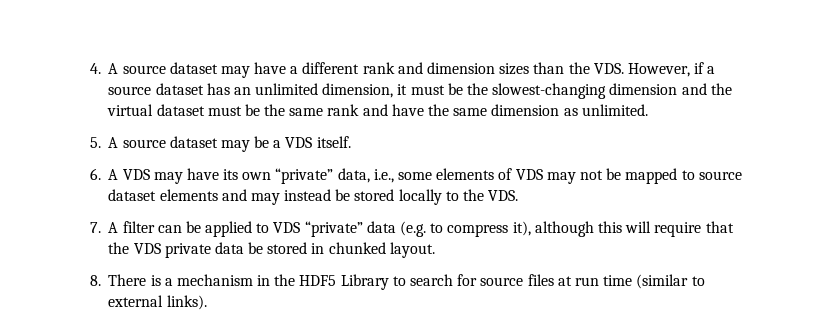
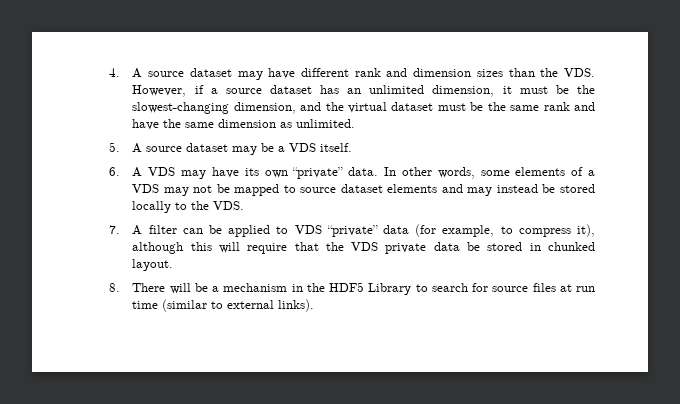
- 4. A source dataset may have a different rank and dimension sizes than the VDS. However, if a source dataset has an unlimited dimension, it must be the slowest-changing dimension and the virtual dataset must be the same rank and have the same dimension as unlimited.
+ 4. A source dataset may have different rank and dimension sizes than the VDS. However, if a source dataset has an unlimited dimension, it must be the slowest-changing dimension, and the virtual dataset must be the same rank and have the same dimension as unlimited.
- 6. A VDS may have its own “private” data, i.e., some elements of VDS may not be mapped to source dataset elements and may instead be stored locally to the VDS.
+ 6. A VDS may have its own “private” data. In other words, some elements of a VDS may not be mapped to source dataset elements and may instead be stored locally to the VDS.
- 7. A filter can be applied to VDS “private” data (e.g. to compress it), although this will require that the VDS private data be stored in chunked layout.
+ 7. A filter can be applied to VDS “private” data (for example, to compress it), although this will require that the VDS private data be stored in chunked layout.
- 8. There is a mechanism in the HDF5 Library to search for source files at run time (similar to external links).
+ 8. There will be a mechanism in the HDF5 Library to search for source files at run time (similar to external links).

